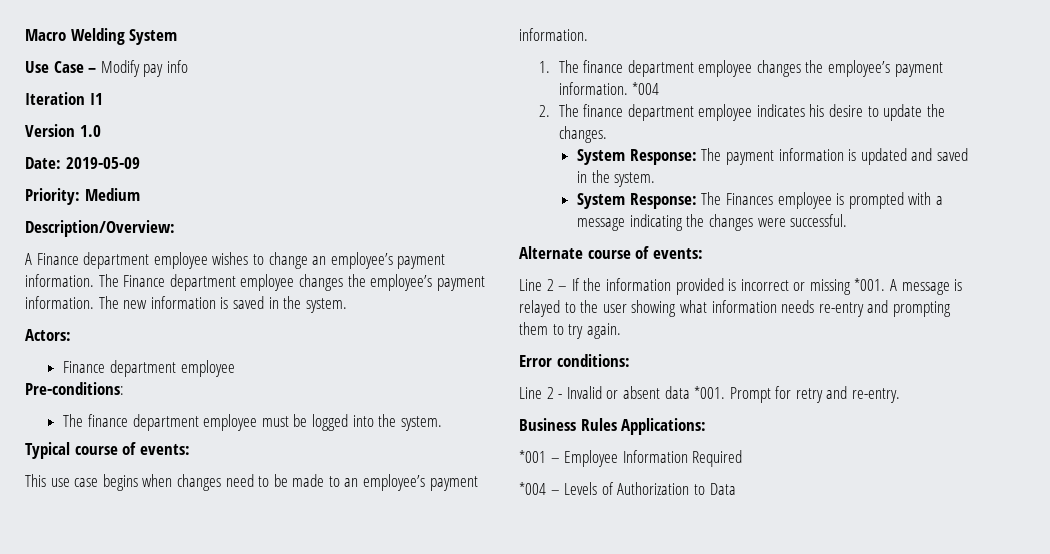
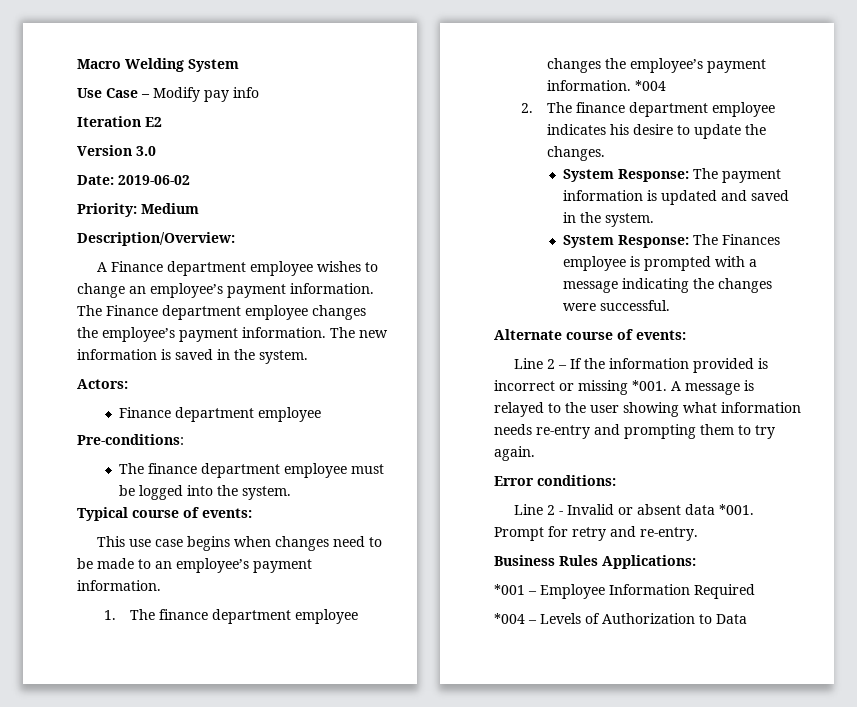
- Iteration I1
+ Iteration E2
- Version 1.0
+ Version 3.0
- Date: 2019-05-09
+ Date: 2019-06-02

